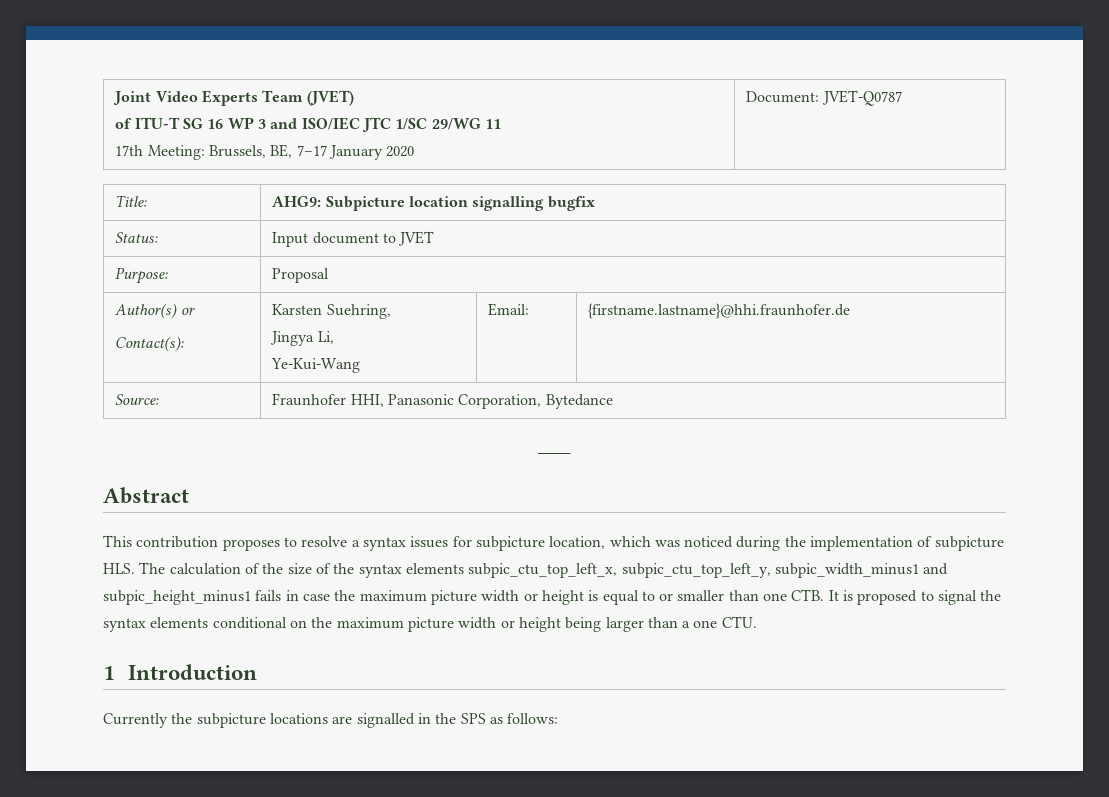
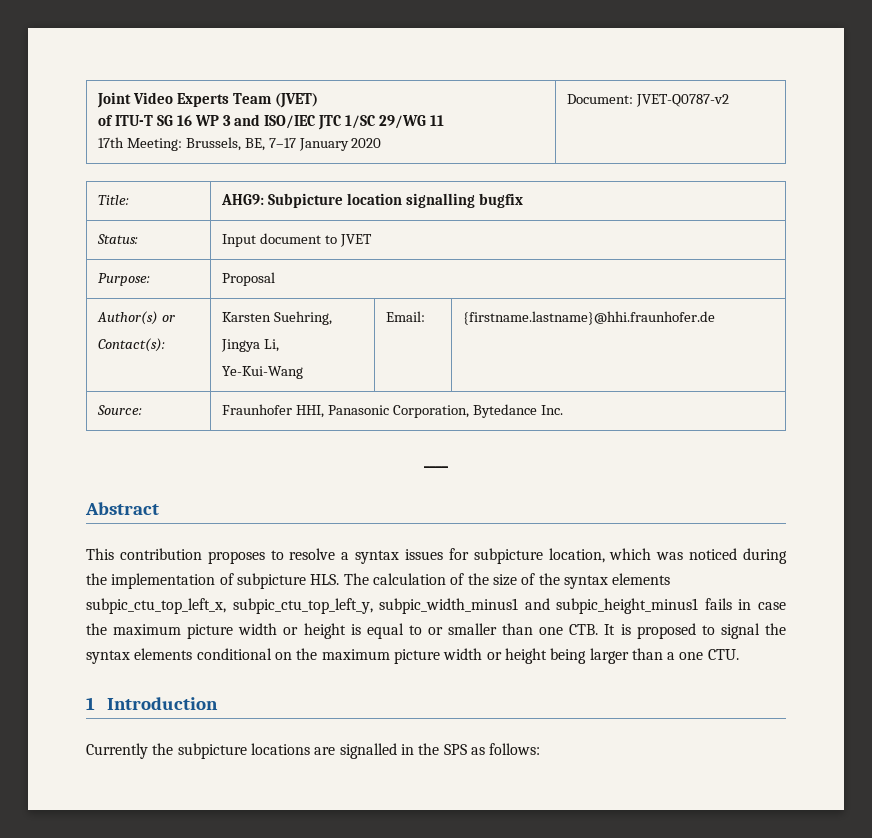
  Joint Video Experts Team (JVET)
  of ITU-T SG 16 WP 3 and ISO/IEC JTC 1/SC 29/WG 11
- 17th Meeting: Brussels, BE, 7–17 January 2020 | Document: JVET-Q0787
+ 17th Meeting: Brussels, BE, 7–17 January 2020 | Document: JVET-Q0787-v2
- Source: | Fraunhofer HHI, Panasonic Corporation, Bytedance
+ Source: | Fraunhofer HHI, Panasonic Corporation, Bytedance Inc.

